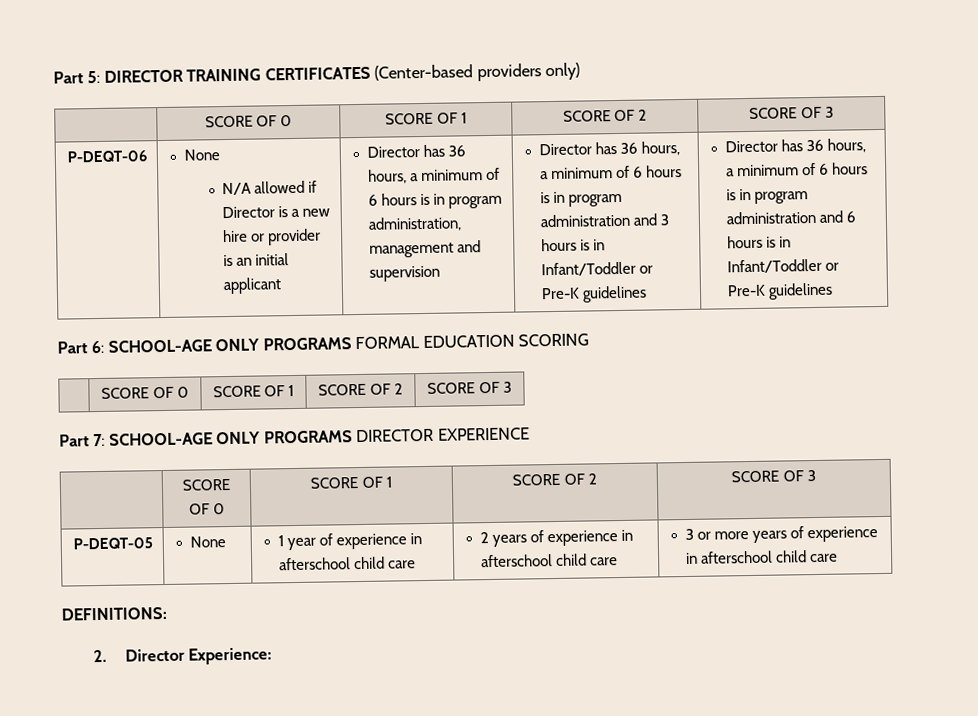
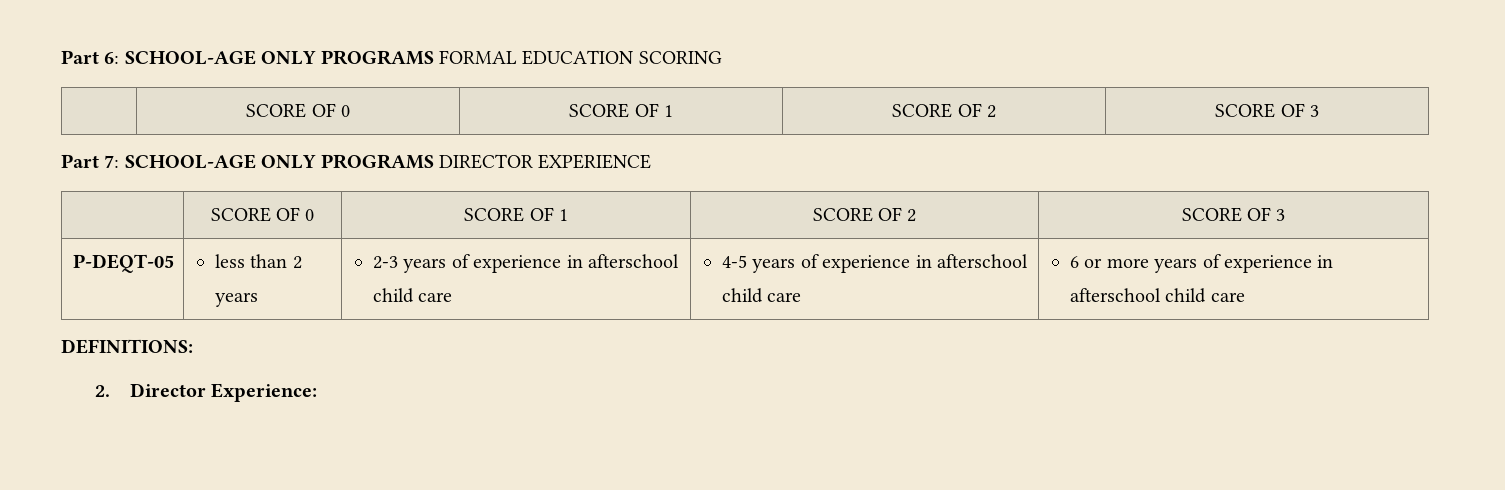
- Part 5: DIRECTOR TRAINING CERTIFICATES (Center-based providers only)
- | SCORE OF 0 | SCORE OF 1 | SCORE OF 2 | SCORE OF 3
- P-DEQT-06 | None
- N/A allowed if Director is a new hire or provider is an initial applicant | Director has 36 hours, a minimum of 6 hours is in program administration, management and supervision | Director has 36 hours, a minimum of 6 hours is in program administration and 3 hours is in Infant/Toddler or Pre-K guidelines | Director has 36 hours, a minimum of 6 hours is in program administration and 6 hours is in Infant/Toddler or Pre-K guidelines
- P-DEQT-05 | None | 1 year of experience in afterschool child care | 2 years of experience in afterschool child care | 3 or more years of experience in afterschool child care
+ P-DEQT-05 | less than 2 years | 2-3 years of experience in afterschool child care | 4-5 years of experience in afterschool child care | 6 or more years of experience in afterschool child care

